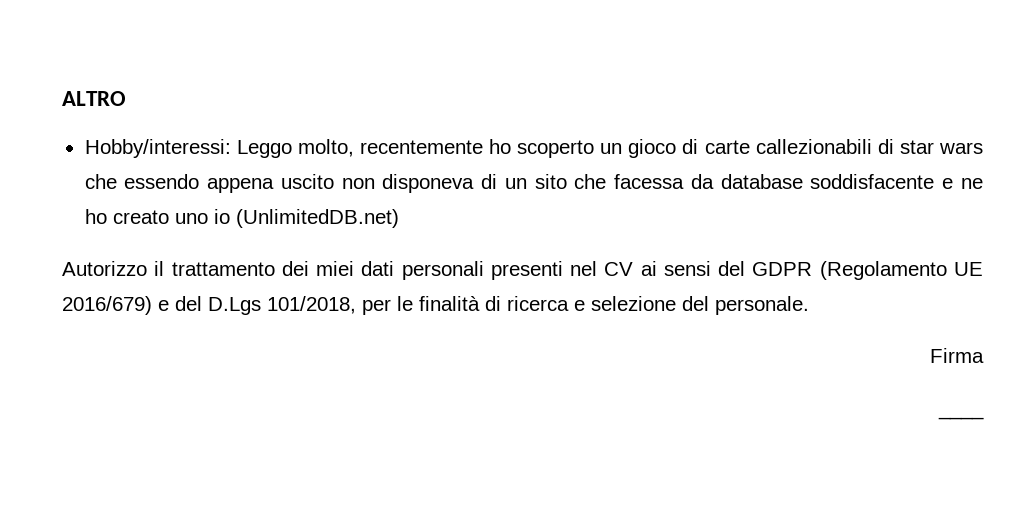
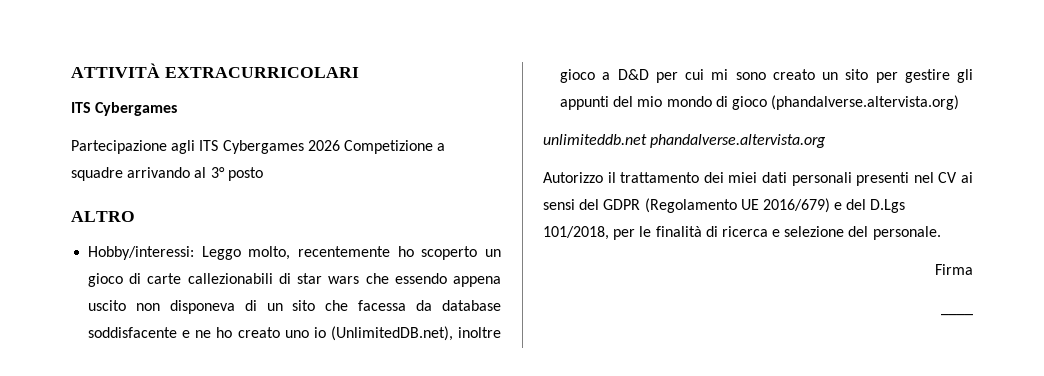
+ ATTIVITÀ EXTRACURRICOLARI
+ ITS Cybergames
+ Partecipazione agli ITS Cybergames 2026 Competizione a squadre arrivando al 3° posto
- Hobby/interessi: Leggo molto, recentemente ho scoperto un gioco di carte callezionabili di star wars che essendo appena uscito non disponeva di un sito che facessa da database soddisfacente e ne ho creato uno io (UnlimitedDB.net)
+ Hobby/interessi: Leggo molto, recentemente ho scoperto un gioco di carte callezionabili di star wars che essendo appena uscito non disponeva di un sito che facessa da database soddisfacente e ne ho creato uno io (UnlimitedDB.net), inoltre gioco a D&D per cui mi sono creato un sito per gestire gli appunti del mio mondo di gioco (phandalverse.altervista.org)
+ unlimiteddb.net phandalverse.altervista.org

